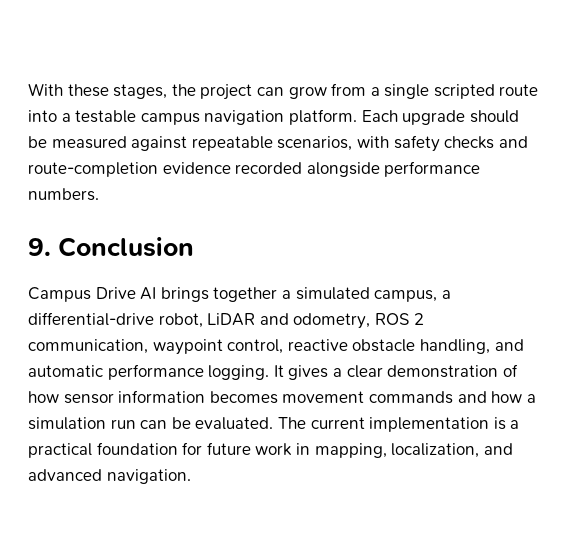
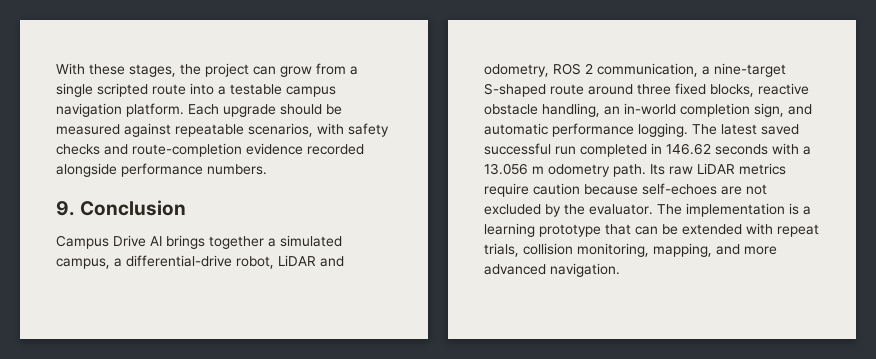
- Campus Drive AI brings together a simulated campus, a differential-drive robot, LiDAR and odometry, ROS 2 communication, waypoint control, reactive obstacle handling, and automatic performance logging. It gives a clear demonstration of how sensor information becomes movement commands and how a simulation run can be evaluated. The current implementation is a practical foundation for future work in mapping, localization, and advanced navigation.
+ Campus Drive AI brings together a simulated campus, a differential-drive robot, LiDAR and odometry, ROS 2 communication, a nine-target S-shaped route around three fixed blocks, reactive obstacle handling, an in-world completion sign, and automatic performance logging. The latest saved successful run completed in 146.62 seconds with a 13.056 m odometry path. Its raw LiDAR metrics require caution because self-echoes are not excluded by the evaluator. The implementation is a learning prototype that can be extended with repeat trials, collision monitoring, mapping, and more advanced navigation.

